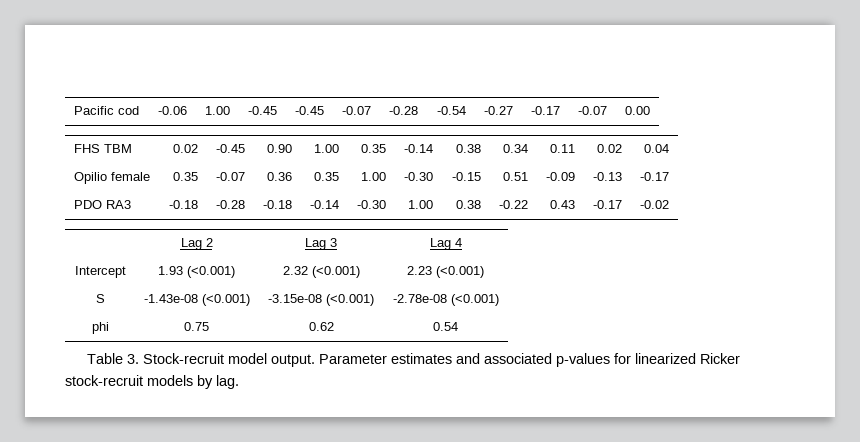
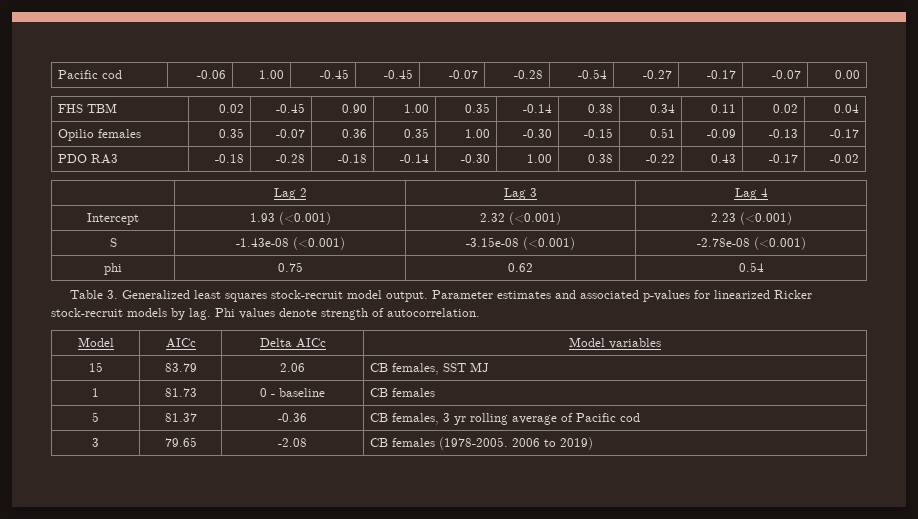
- Opilio female | 0.35 | -0.07 | 0.36 | 0.35 | 1.00 | -0.30 | -0.15 | 0.51 | -0.09 | -0.13 | -0.17
+ Opilio females | 0.35 | -0.07 | 0.36 | 0.35 | 1.00 | -0.30 | -0.15 | 0.51 | -0.09 | -0.13 | -0.17
- Table 3. Stock-recruit model output.
+ Table 3. Generalized least squares stock-recruit model output.
+ Phi values denote strength of autocorrelation.
+ Model | AICc | Delta AICc | Model variables
+ 15 | 83.79 | 2.06 | CB females, SST MJ
+ 1 | 81.73 | 0 - baseline | CB females
+ 5 | 81.37 | -0.36 | CB females, 3 yr rolling average of Pacific cod
+ 3 | 79.65 | -2.08 | CB females (1978-2005. 2006 to 2019)

